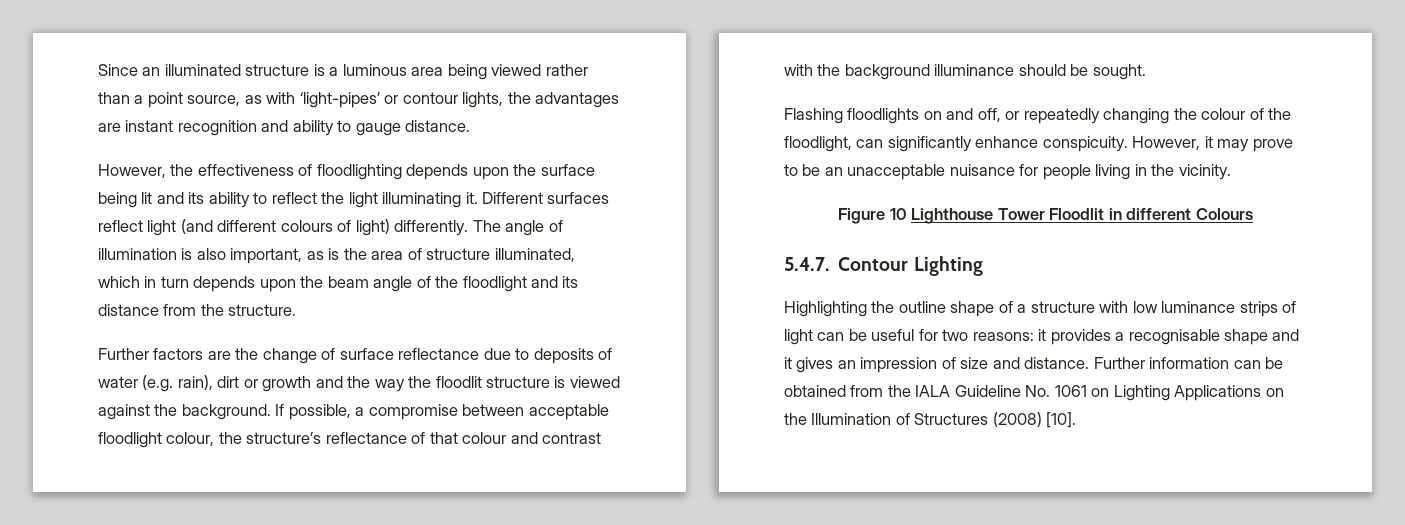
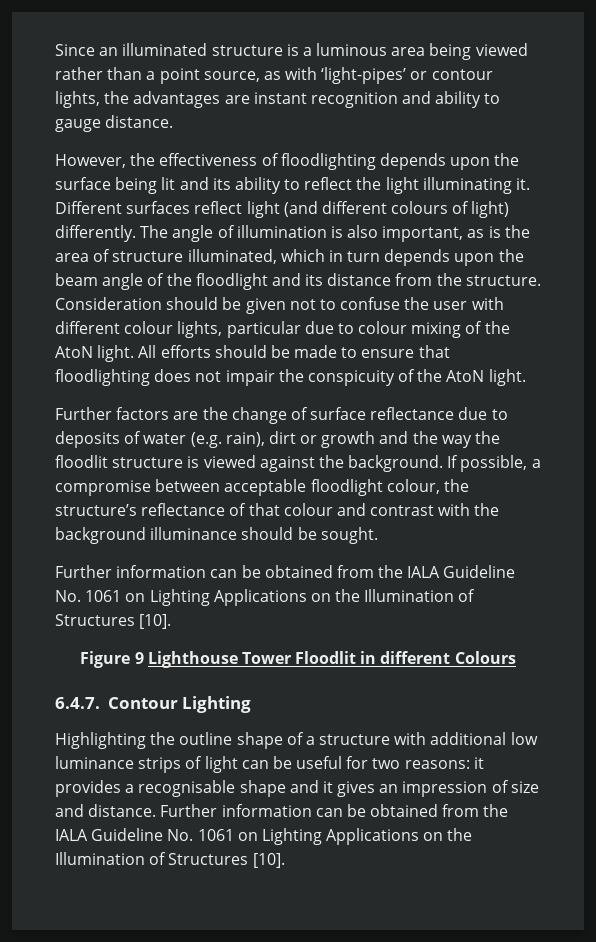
+ Consideration should be given not to confuse the user with different colour lights, particular due to colour mixing of the AtoN light. All efforts should be made to ensure that floodlighting does not impair the conspicuity of the AtoN light.
  If possible, a compromise between acceptable floodlight colour, the structure’s reflectance of that colour and contrast with the background illuminance should be sought.
- Flashing floodlights on and off, or repeatedly changing the colour of the floodlight, can significantly enhance conspicuity. However, it may prove to be an unacceptable nuisance for people living in the vicinity.
+ Further information can be obtained from the IALA Guideline No. 1061 on Lighting Applications on the Illumination of Structures [10].
- Figure 10 Lighthouse Tower Floodlit in different Colours
+ Figure 9 Lighthouse Tower Floodlit in different Colours
- 5.4.7. Contour Lighting
+ 6.4.7. Contour Lighting
- Highlighting the outline shape of a structure with low luminance strips of light can be useful for two reasons: it provides a recognisable shape and it gives an impression of size and distance. Further information can be obtained from the IALA Guideline No. 1061 on Lighting Applications on the Illumination of Structures (2008) [10].
+ Highlighting the outline shape of a structure with additional low luminance strips of light can be useful for two reasons: it provides a recognisable shape and it gives an impression of size and distance. Further information can be obtained from the IALA Guideline No. 1061 on Lighting Applications on the Illumination of Structures [10].

